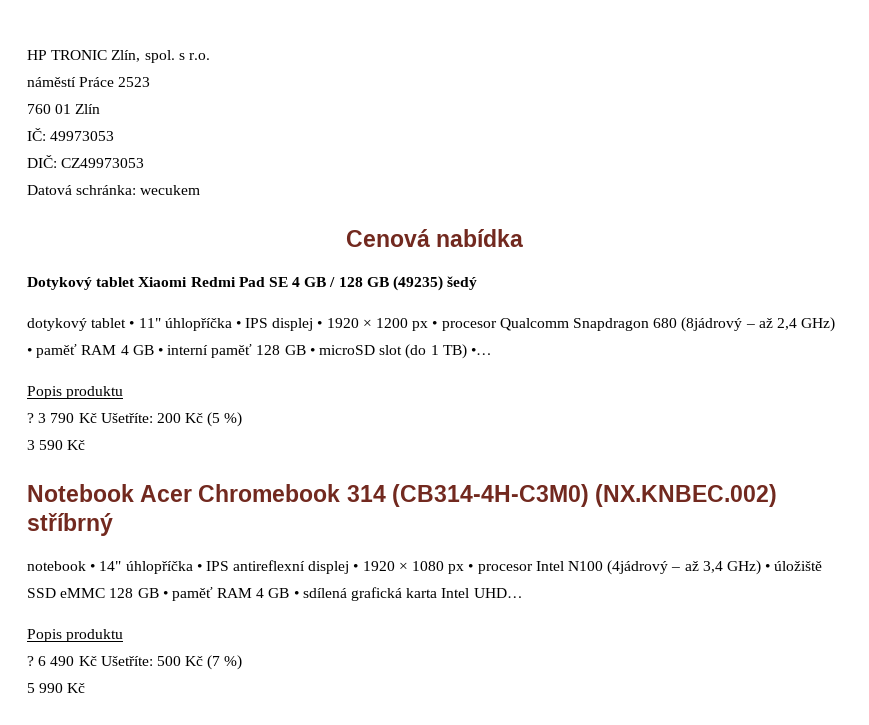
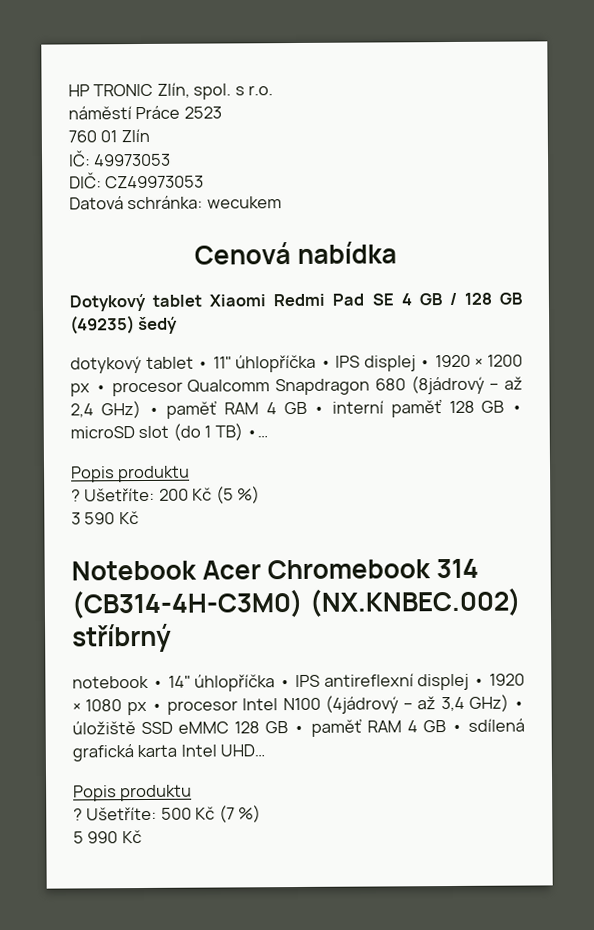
- 3 790 Kč Ušetříte: 200 Kč (5 %)
+ Ušetříte: 200 Kč (5 %)
- 6 490 Kč Ušetříte: 500 Kč (7 %)
+ Ušetříte: 500 Kč (7 %)

